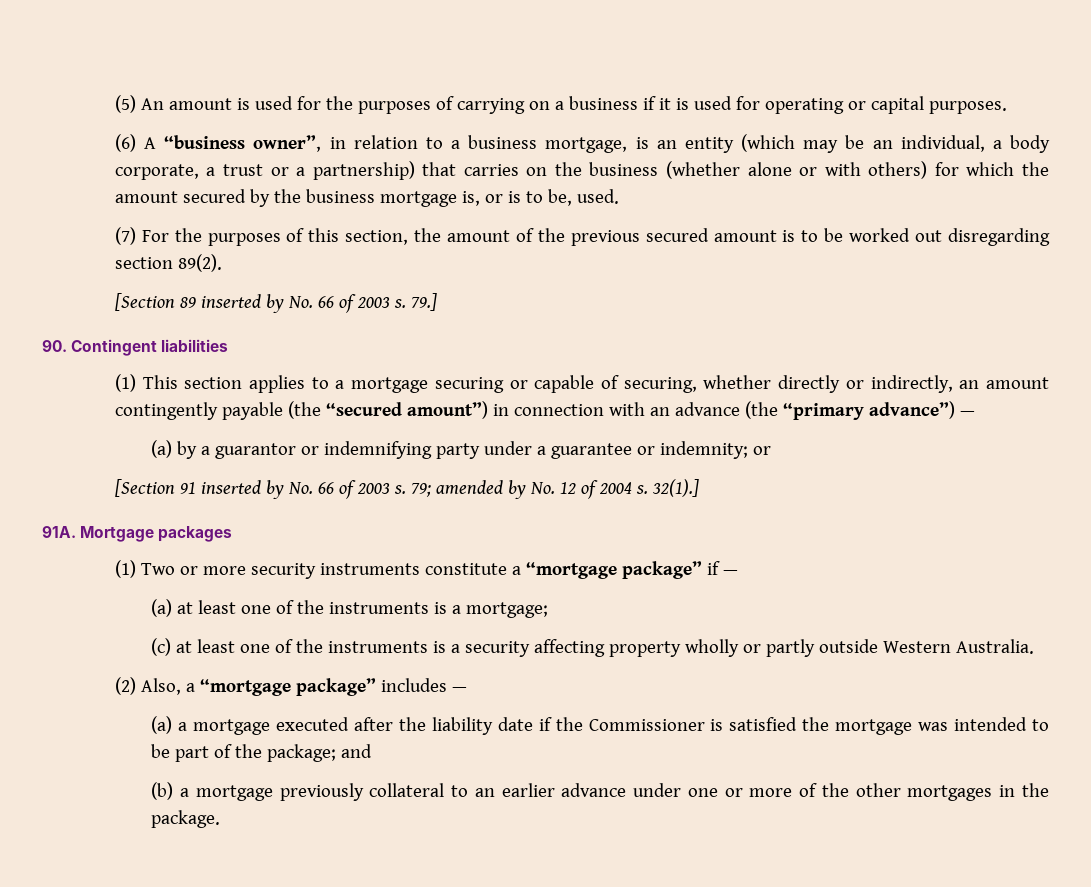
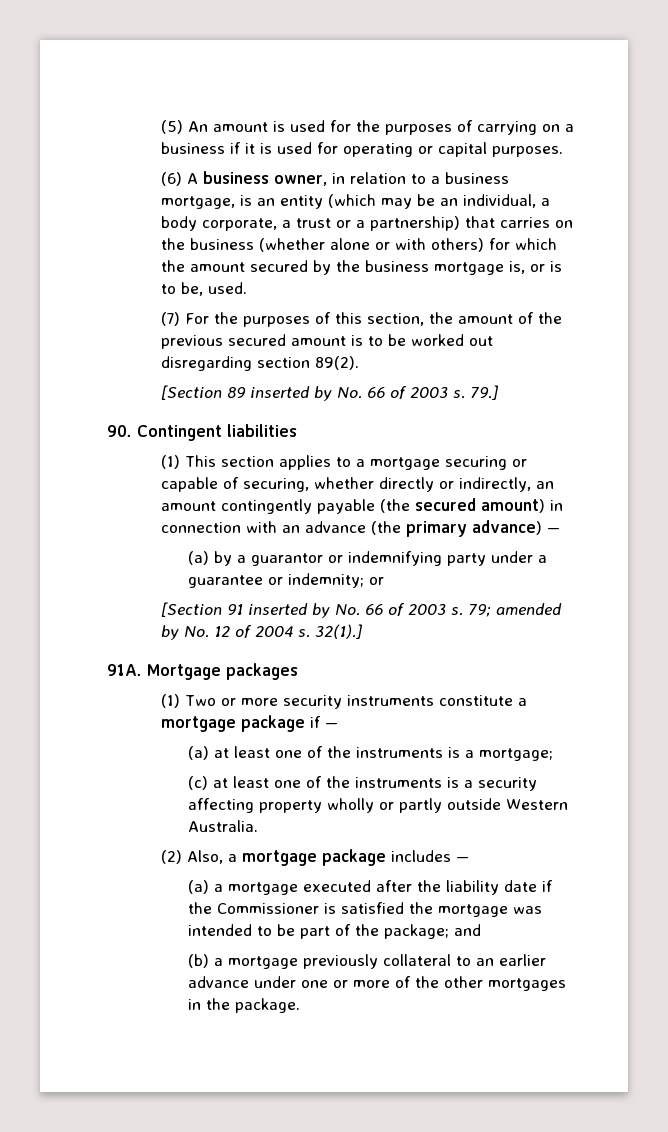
- (6) A “business owner”, in relation to a business mortgage, is an entity (which may be an individual, a body corporate, a trust or a partnership) that carries on the business (whether alone or with others) for which the amount secured by the business mortgage is, or is to be, used.
+ (6) A business owner, in relation to a business mortgage, is an entity (which may be an individual, a body corporate, a trust or a partnership) that carries on the business (whether alone or with others) for which the amount secured by the business mortgage is, or is to be, used.
- (1) This section applies to a mortgage securing or capable of securing, whether directly or indirectly, an amount contingently payable (the “secured amount”) in connection with an advance (the “primary advance”) —
+ (1) This section applies to a mortgage securing or capable of securing, whether directly or indirectly, an amount contingently payable (the secured amount) in connection with an advance (the primary advance) —
- (1) Two or more security instruments constitute a “mortgage package” if —
+ (1) Two or more security instruments constitute a mortgage package if —
- (2) Also, a “mortgage package” includes —
+ (2) Also, a mortgage package includes —

